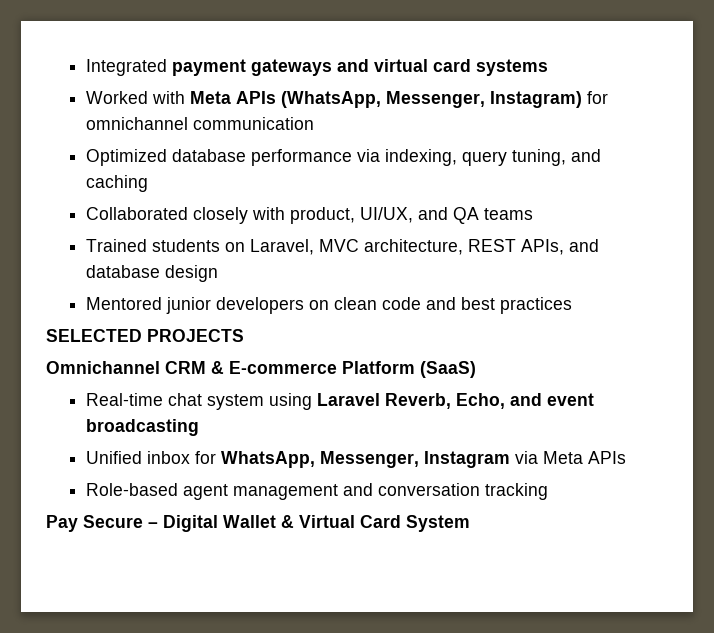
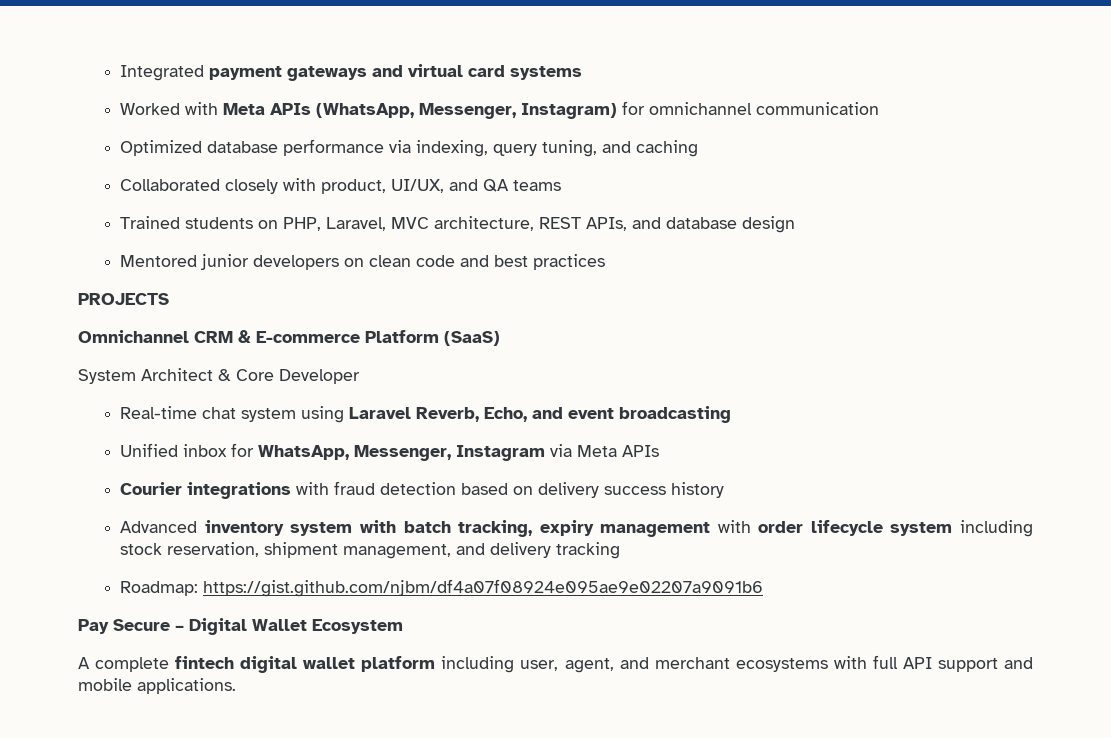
- Trained students on Laravel, MVC architecture, REST APIs, and database design
+ Trained students on PHP, Laravel, MVC architecture, REST APIs, and database design
- SELECTED PROJECTS
+ PROJECTS
+ System Architect & Core Developer
- Role-based agent management and conversation tracking
+ Courier integrations with fraud detection based on delivery success history
+ Advanced inventory system with batch tracking, expiry management with order lifecycle system including stock reservation, shipment management, and delivery tracking
+ Roadmap: https://gist.github.com/njbm/df4a07f08924e095ae9e02207a9091b6
- Pay Secure – Digital Wallet & Virtual Card System
+ Pay Secure – Digital Wallet Ecosystem
+ A complete fintech digital wallet platform including user, agent, and merchant ecosystems with full API support and mobile applications.

